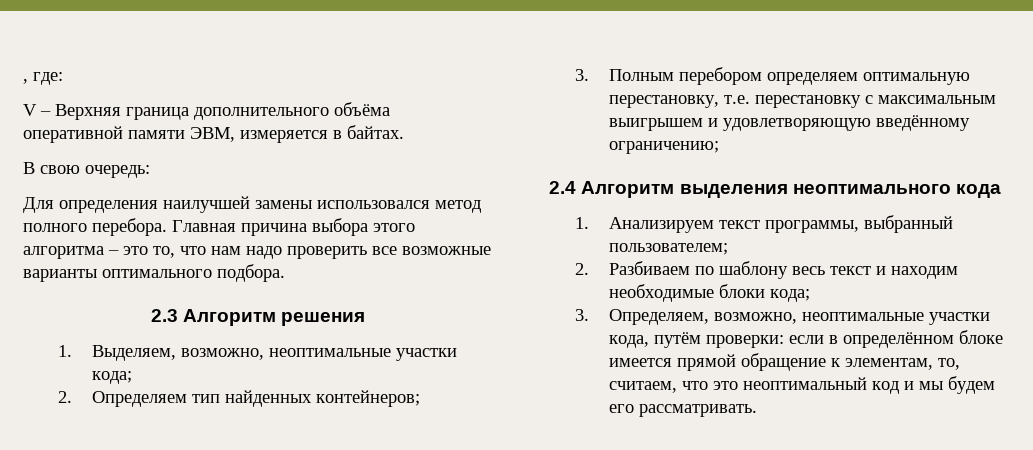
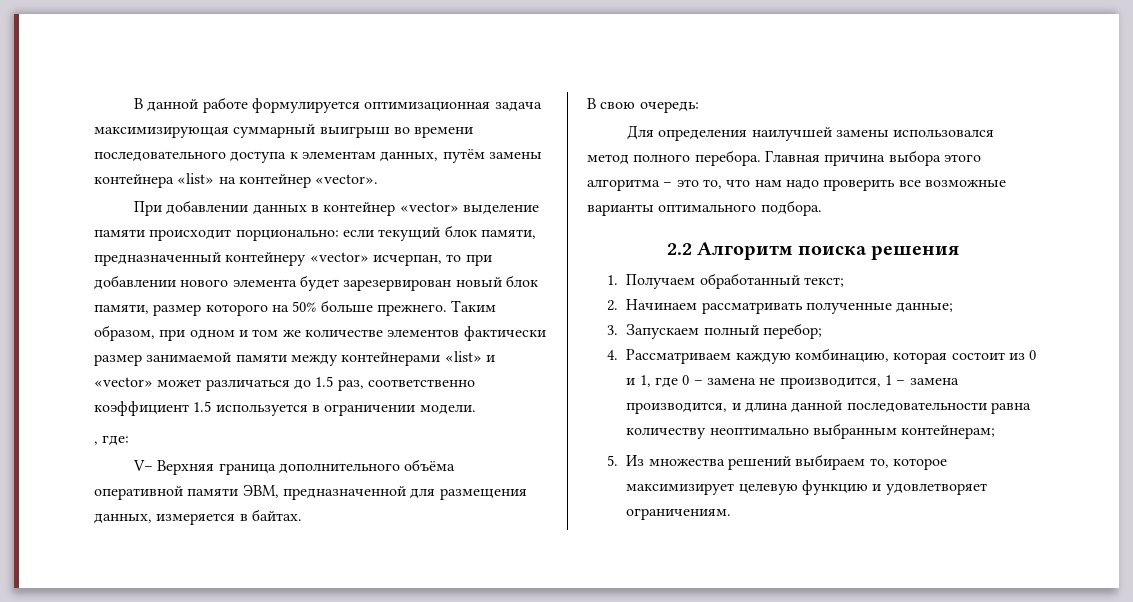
+ В данной работе формулируется оптимизационная задача максимизирующая суммарный выигрыш во времени последовательного доступа к элементам данных, путём замены контейнера «list» на контейнер «vector».
+ При добавлении данных в контейнер «vector» выделение памяти происходит порционально: если текущий блок памяти, предназначенный контейнеру «vector» исчерпан, то при добавлении нового элемента будет зарезервирован новый блок памяти, размер которого на 50% больше прежнего. Таким образом, при одном и том же количестве элементов фактически размер занимаемой памяти между контейнерами «list» и «vector» может различаться до 1.5 раз, соответственно коэффициент 1.5 используется в ограничении модели.
- V – Верхняя граница дополнительного объёма оперативной памяти ЭВМ, измеряется в байтах.
+ V– Верхняя граница дополнительного объёма оперативной памяти ЭВМ, предназначенной для размещения данных, измеряется в байтах.
- 2.3 Алгоритм решения
+ 2.2 Алгоритм поиска решения
- 1. Выделяем, возможно, неоптимальные участки кода;
- 2. Определяем тип найденных контейнеров;
- 3. Полным перебором определяем оптимальную перестановку, т.е. перестановку с максимальным выигрышем и удовлетворяющую введённому ограничению;
- 2.4 Алгоритм выделения неоптимального кода
- 1. Анализируем текст программы, выбранный пользователем;
- 2. Разбиваем по шаблону весь текст и находим необходимые блоки кода;
- 3. Определяем, возможно, неоптимальные участки кода, путём проверки: если в определённом блоке имеется прямой обращение к элементам, то, считаем, что это неоптимальный код и мы будем его рассматривать.
+ 1. Получаем обработанный текст;
+ 2. Начинаем рассматривать полученные данные;
+ 3. Запускаем полный перебор;
+ 4. Рассматриваем каждую комбинацию, которая состоит из 0 и 1, где 0 – замена не производится, 1 – замена производится, и длина данной последовательности равна количеству неоптимально выбранным контейнерам;
+ 5. Из множества решений выбираем то, которое максимизирует целевую функцию и удовлетворяет ограничениям.

